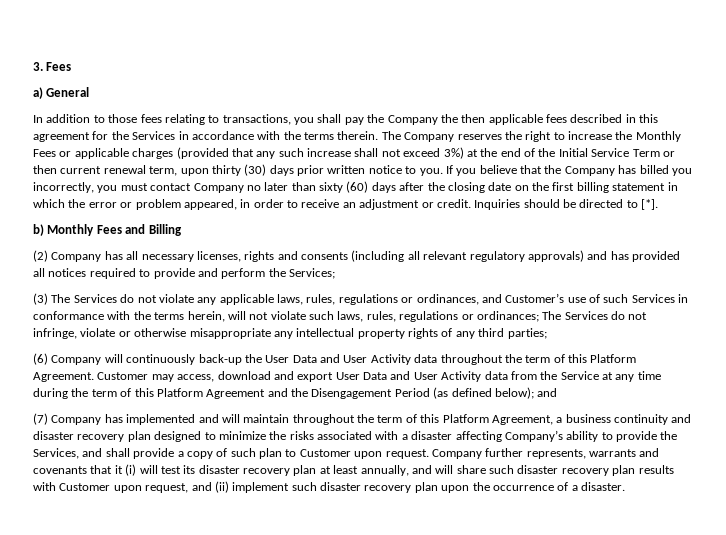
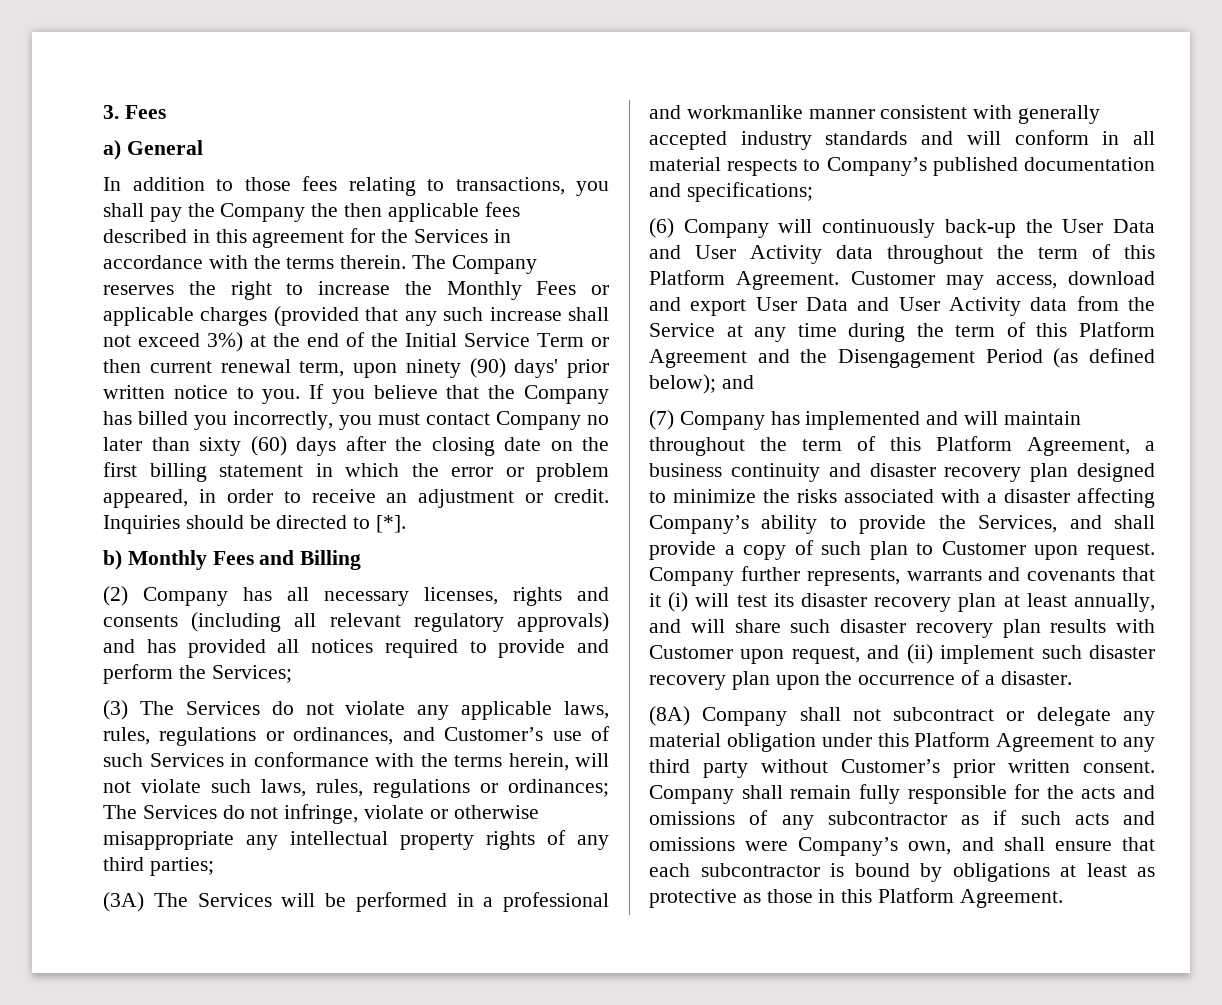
- The Company reserves the right to increase the Monthly Fees or applicable charges (provided that any such increase shall not exceed 3%) at the end of the Initial Service Term or then current renewal term, upon thirty (30) days prior written notice to you.
+ The Company reserves the right to increase the Monthly Fees or applicable charges (provided that any such increase shall not exceed 3%) at the end of the Initial Service Term or then current renewal term, upon ninety (90) days' prior written notice to you.
+ (3A) The Services will be performed in a professional and workmanlike manner consistent with generally accepted industry standards and will conform in all material respects to Company’s published documentation and specifications;
+ (8A) Company shall not subcontract or delegate any material obligation under this Platform Agreement to any third party without Customer’s prior written consent. Company shall remain fully responsible for the acts and omissions of any subcontractor as if such acts and omissions were Company’s own, and shall ensure that each subcontractor is bound by obligations at least as protective as those in this Platform Agreement.

